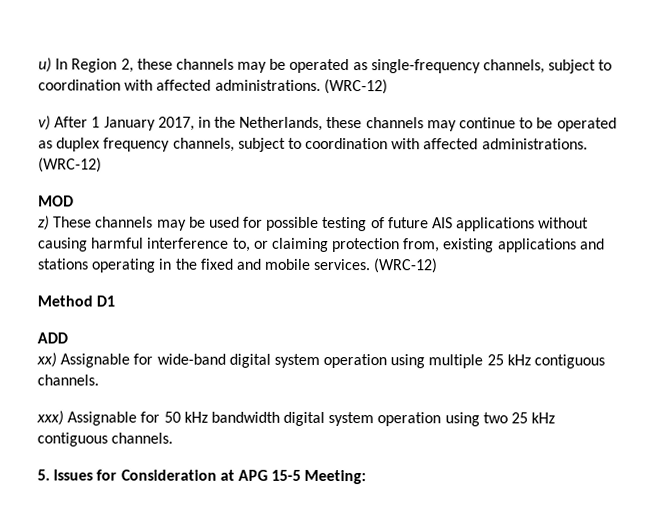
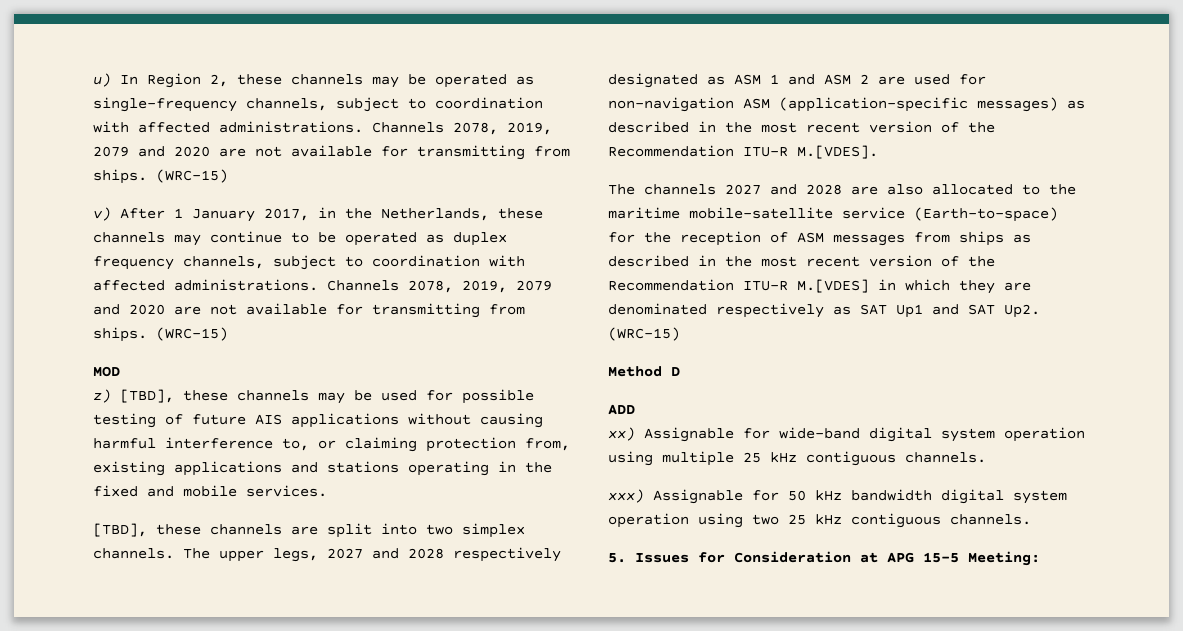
- u) In Region 2, these channels may be operated as single-frequency channels, subject to coordination with affected administrations. (WRC-12)
+ u) In Region 2, these channels may be operated as single-frequency channels, subject to coordination with affected administrations. Channels 2078, 2019, 2079 and 2020 are not available for transmitting from ships. (WRC-15)
- v) After 1 January 2017, in the Netherlands, these channels may continue to be operated as duplex frequency channels, subject to coordination with affected administrations. (WRC-12)
+ v) After 1 January 2017, in the Netherlands, these channels may continue to be operated as duplex frequency channels, subject to coordination with affected administrations. Channels 2078, 2019, 2079 and 2020 are not available for transmitting from ships. (WRC-15)
- z) These channels may be used for possible testing of future AIS applications without causing harmful interference to, or claiming protection from, existing applications and stations operating in the fixed and mobile services. (WRC-12)
+ z) [TBD], these channels may be used for possible testing of future AIS applications without causing harmful interference to, or claiming protection from, existing applications and stations operating in the fixed and mobile services.
+ [TBD], these channels are split into two simplex channels. The upper legs, 2027 and 2028 respectively designated as ASM 1 and ASM 2 are used for non-navigation ASM (application-specific messages) as described in the most recent version of the Recommendation ITU-R M.[VDES].
+ The channels 2027 and 2028 are also allocated to the maritime mobile-satellite service (Earth-to-space) for the reception of ASM messages from ships as described in the most recent version of the Recommendation ITU-R M.[VDES] in which they are denominated respectively as SAT Up1 and SAT Up2. (WRC-15)
- Method D1
+ Method D

